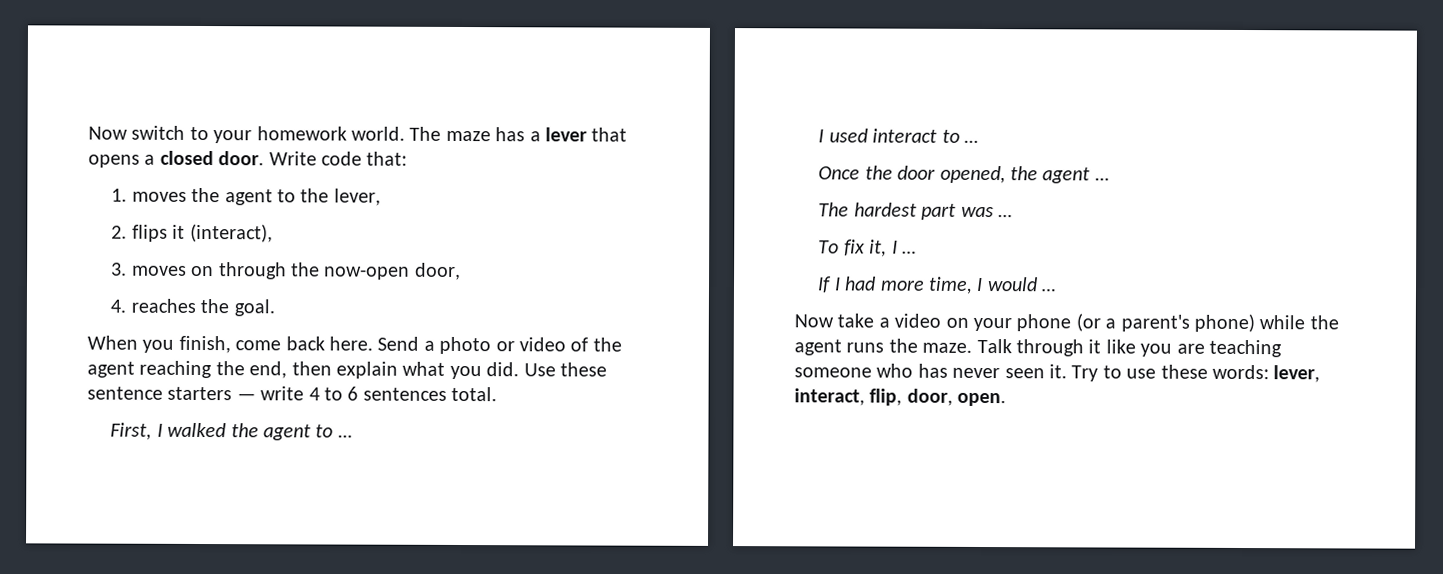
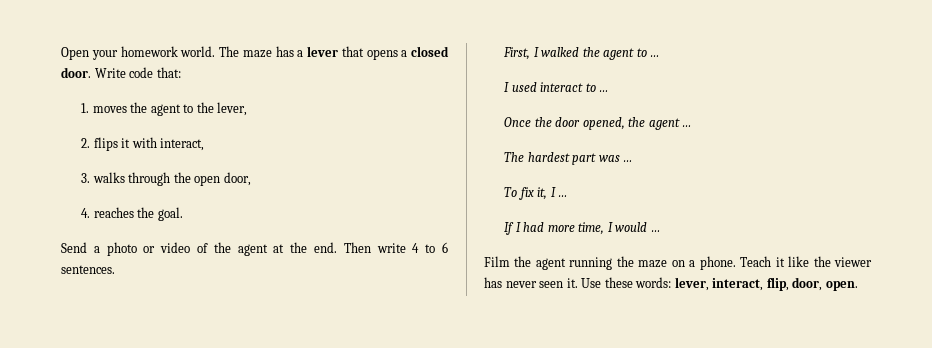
- Now switch to your homework world.
+ Open your homework world.
- 2. flips it (interact),
+ 2. flips it with interact,
- 3. moves on through the now-open door,
+ 3. walks through the open door,
- When you finish, come back here. Send a photo or video of the agent reaching the end, then explain what you did. Use these sentence starters — write 4 to 6 sentences total.
+ Send a photo or video of the agent at the end. Then write 4 to 6 sentences.
- Now take a video on your phone (or a parent's phone) while the agent runs the maze. Talk through it like you are teaching someone who has never seen it.
+ Film the agent running the maze on a phone. Teach it like the viewer has never seen it.
- Try to use these words: lever, interact, flip, door, open.
+ Use these words: lever, interact, flip, door, open.

